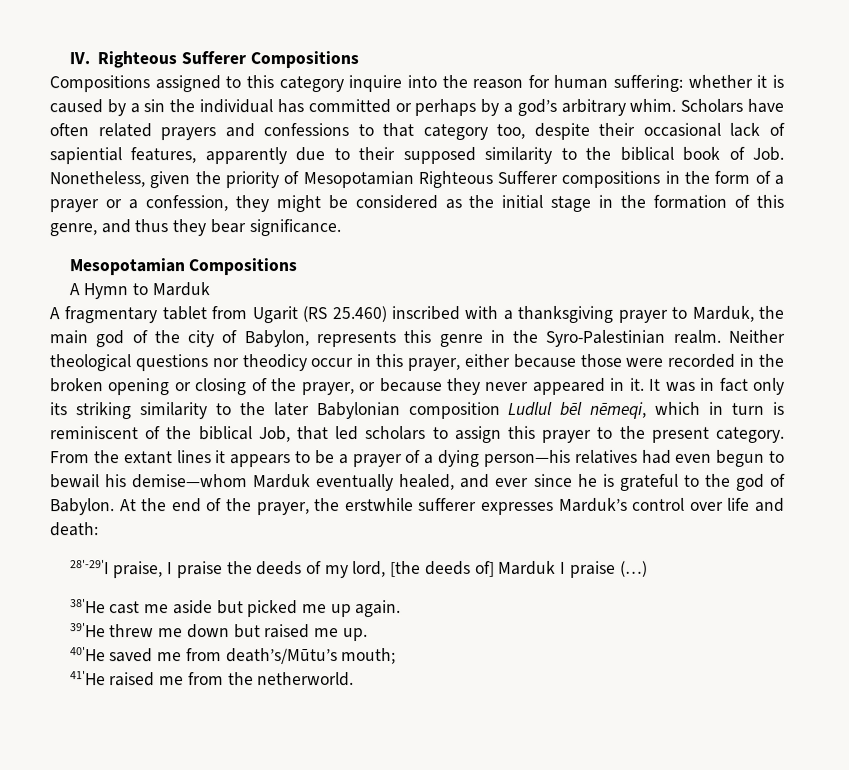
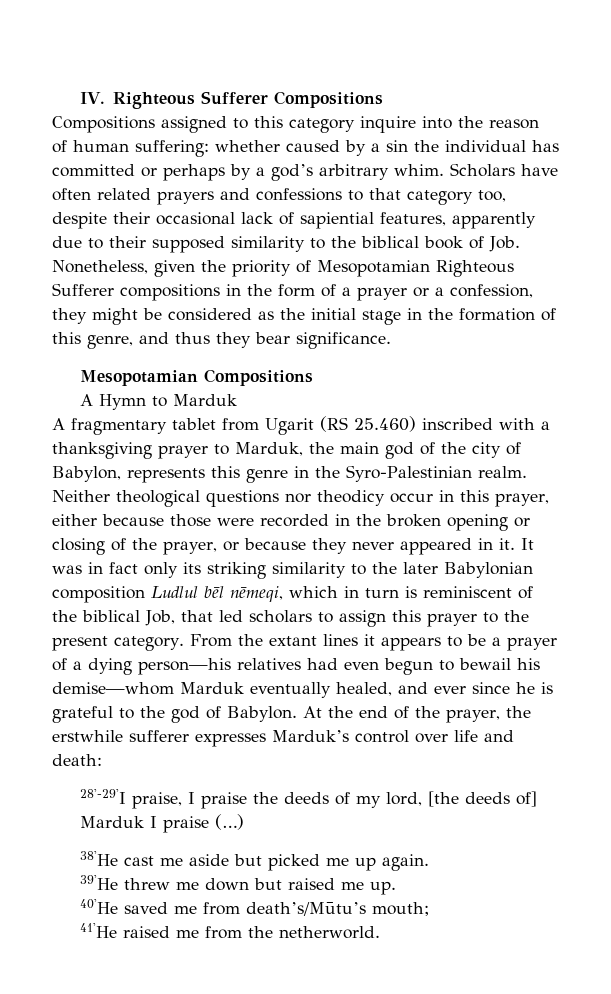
- Compositions assigned to this category inquire into the reason for human suffering: whether it is caused by a sin the individual has committed or perhaps by a god’s arbitrary whim.
+ Compositions assigned to this category inquire into the reason of human suffering: whether caused by a sin the individual has committed or perhaps by a god’s arbitrary whim.

